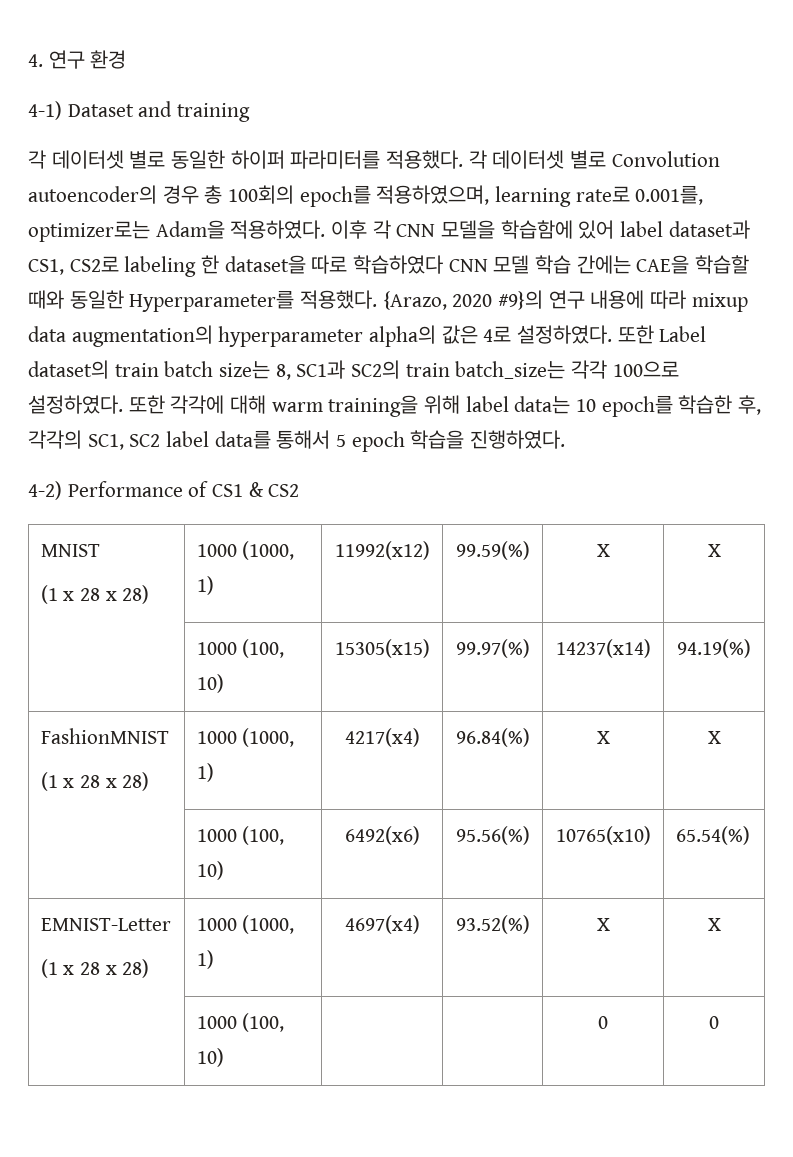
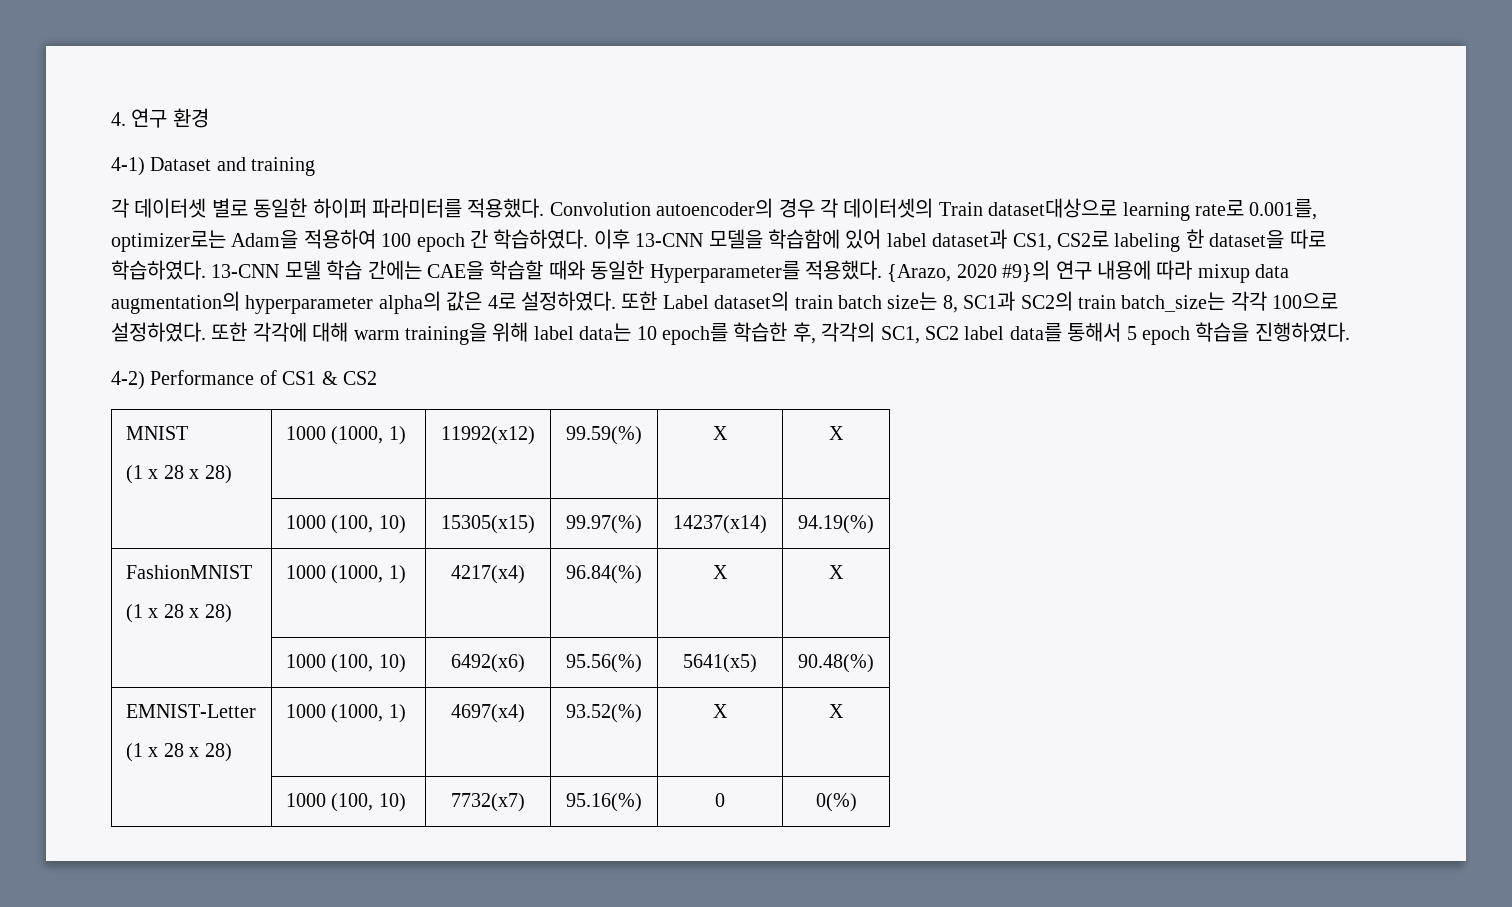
- 각 데이터셋 별로 Convolution autoencoder의 경우 총 100회의 epoch를 적용하였으며, learning rate로 0.001를, optimizer로는 Adam을 적용하였다. 이후 각 CNN 모델을 학습함에 있어 label dataset과 CS1, CS2로 labeling 한 dataset을 따로 학습하였다 CNN 모델 학습 간에는 CAE을 학습할 때와 동일한 Hyperparameter를 적용했다.
+ Convolution autoencoder의 경우 각 데이터셋의 Train dataset대상으로 learning rate로 0.001를, optimizer로는 Adam을 적용하여 100 epoch 간 학습하였다. 이후 13-CNN 모델을 학습함에 있어 label dataset과 CS1, CS2로 labeling 한 dataset을 따로 학습하였다. 13-CNN 모델 학습 간에는 CAE을 학습할 때와 동일한 Hyperparameter를 적용했다.
- | 1000 (100, 10) | 6492(x6) | 95.56(%) | 10765(x10) | 65.54(%)
+ | 1000 (100, 10) | 6492(x6) | 95.56(%) | 5641(x5) | 90.48(%)
- | 1000 (100, 10) | | | 0 | 0
+ | 1000 (100, 10) | 7732(x7) | 95.16(%) | 0 | 0(%)

